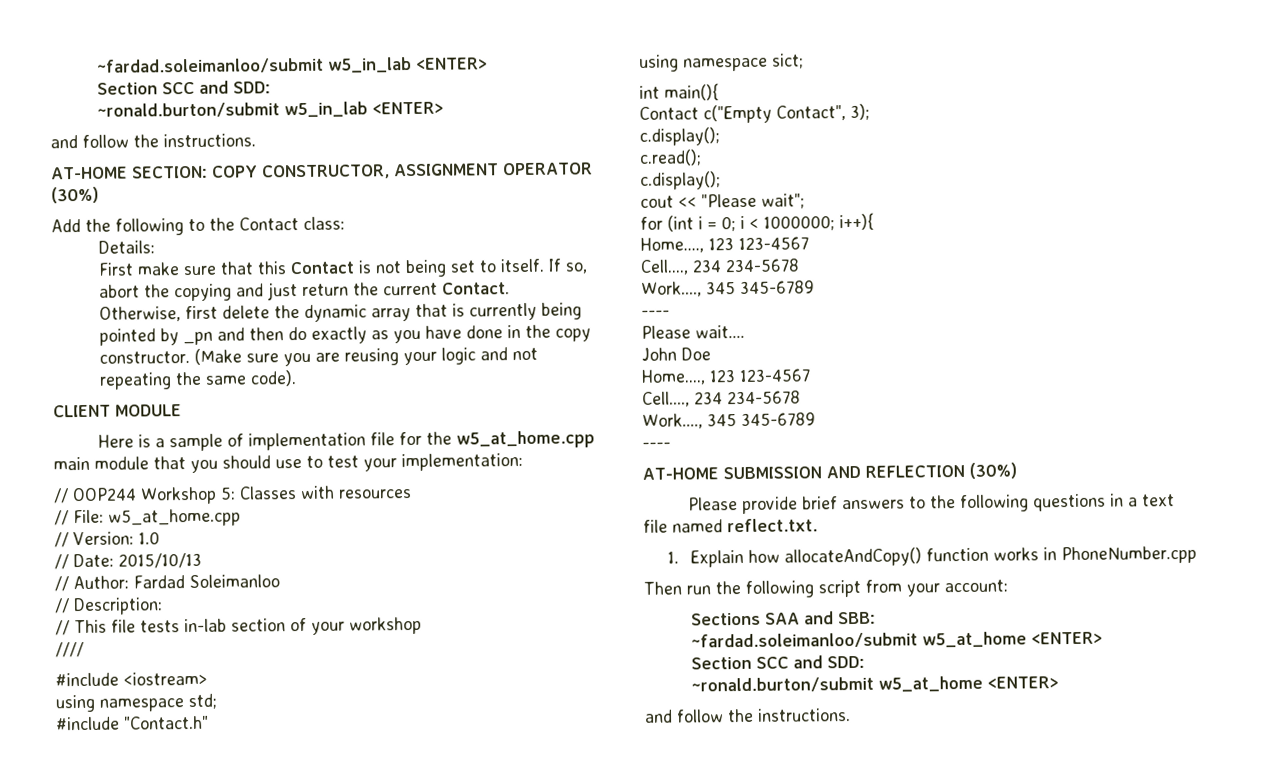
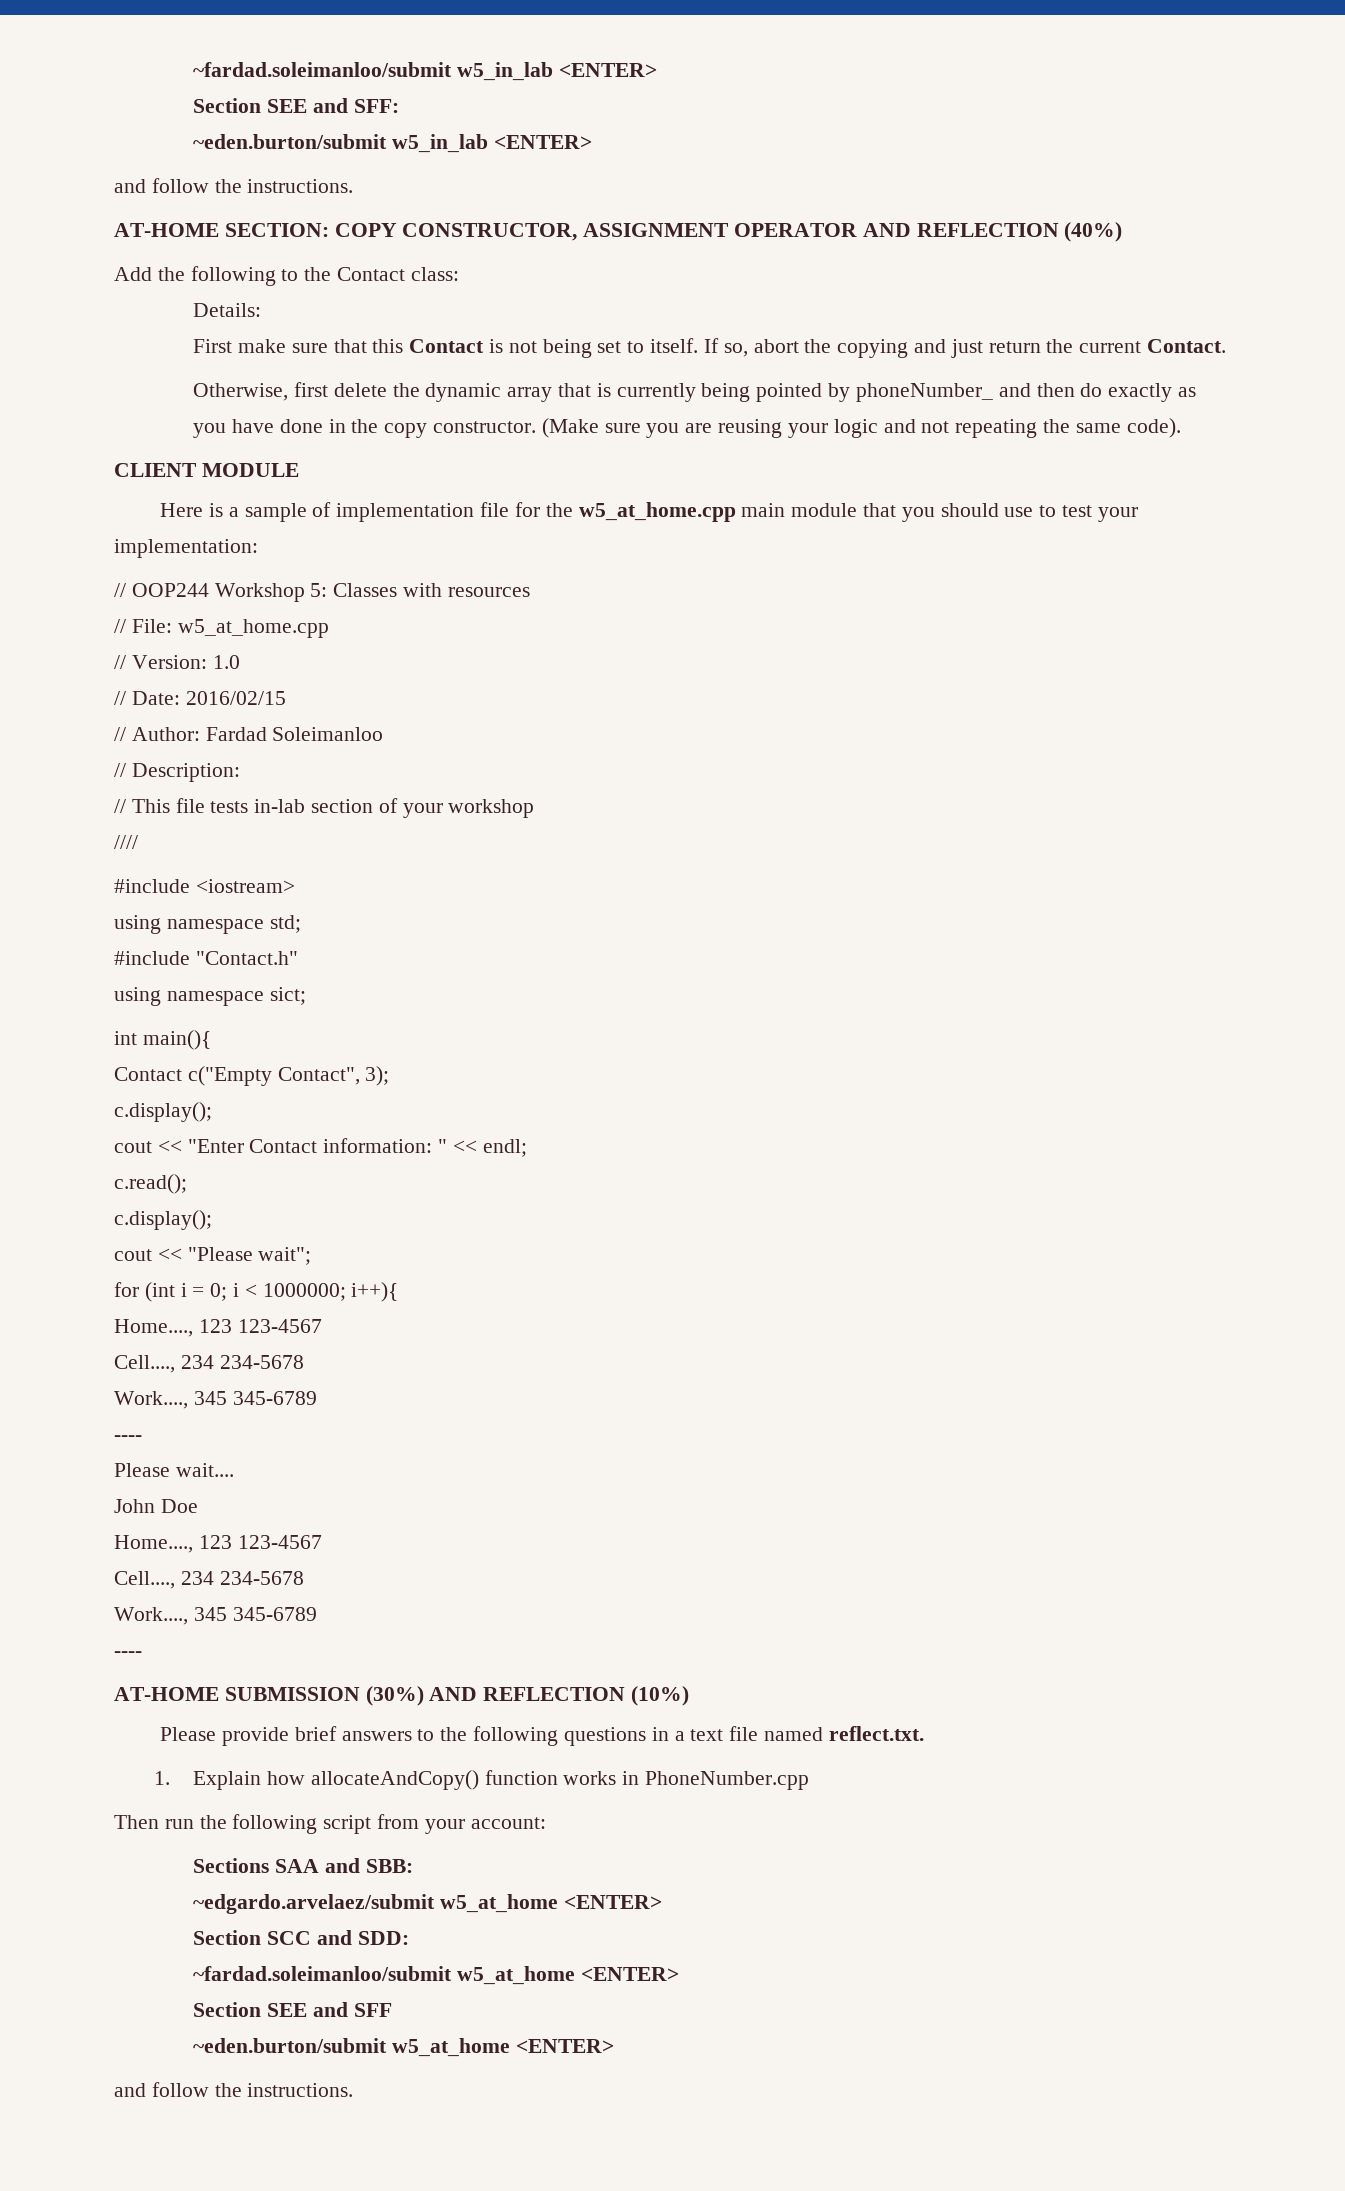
  ~fardad.soleimanloo/submit w5_in_lab <ENTER>
- Section SCC and SDD:
- ~ronald.burton/submit w5_in_lab <ENTER>
+ Section SEE and SFF:
+ ~eden.burton/submit w5_in_lab <ENTER>
- AT-HOME SECTION: COPY CONSTRUCTOR, ASSIGNMENT OPERATOR (30%)
+ AT-HOME SECTION: COPY CONSTRUCTOR, ASSIGNMENT OPERATOR AND REFLECTION (40%)
- Otherwise, first delete the dynamic array that is currently being pointed by _pn and then do exactly as you have done in the copy constructor.
+ Otherwise, first delete the dynamic array that is currently being pointed by phoneNumber_ and then do exactly as you have done in the copy constructor.
- // Date: 2015/10/13
+ // Date: 2016/02/15
+ cout << "Enter Contact information: " << endl;
- AT-HOME SUBMISSION AND REFLECTION (30%)
+ AT-HOME SUBMISSION (30%) AND REFLECTION (10%)
- ~fardad.soleimanloo/submit w5_at_home <ENTER>
+ ~edgardo.arvelaez/submit w5_at_home <ENTER>
- ~ronald.burton/submit w5_at_home <ENTER>
+ ~fardad.soleimanloo/submit w5_at_home <ENTER>
+ Section SEE and SFF
+ ~eden.burton/submit w5_at_home <ENTER>

